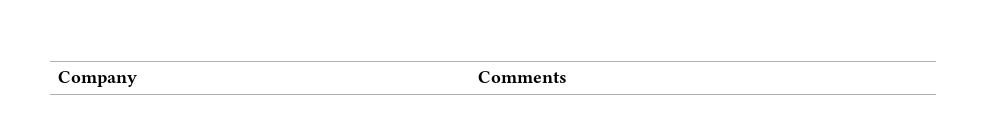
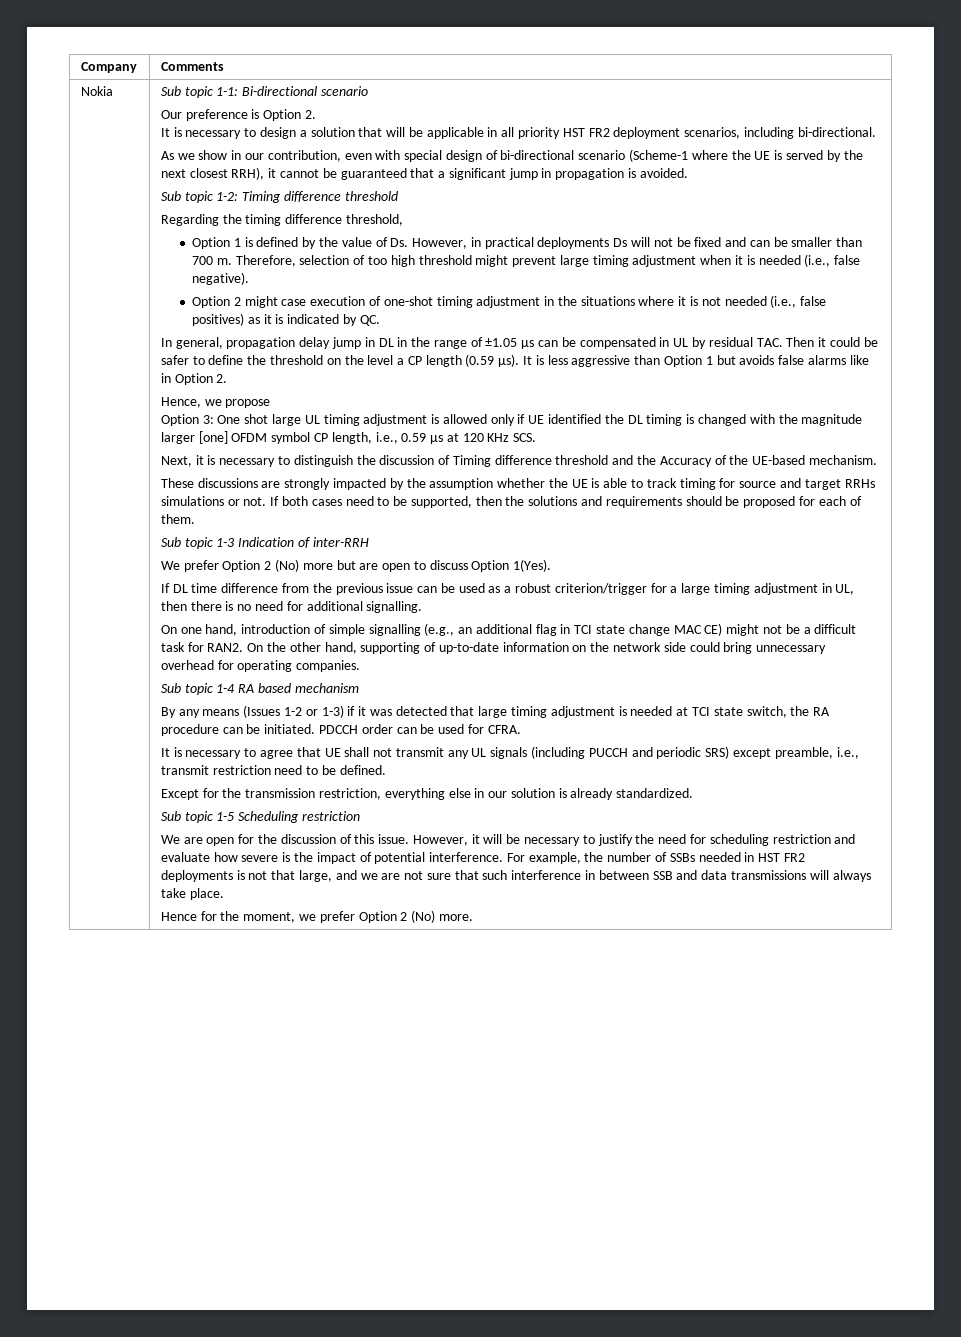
+ Nokia | Sub topic 1-1: Bi-directional scenario
+ Our preference is Option 2.
+ It is necessary to design a solution that will be applicable in all priority HST FR2 deployment scenarios, including bi-directional.
+ As we show in our contribution, even with special design of bi-directional scenario (Scheme-1 where the UE is served by the next closest RRH), it cannot be guaranteed that a significant jump in propagation is avoided.
+ Sub topic 1-2: Timing difference threshold
+ Regarding the timing difference threshold,
+ Option 1 is defined by the value of Ds. However, in practical deployments Ds will not be fixed and can be smaller than 700 m. Therefore, selection of too high threshold might prevent large timing adjustment when it is needed (i.e., false negative).
+ Option 2 might case execution of one-shot timing adjustment in the situations where it is not needed (i.e., false positives) as it is indicated by QC.
+ In general, propagation delay jump in DL in the range of ±1.05 μs can be compensated in UL by residual TAC. Then it could be safer to define the threshold on the level a CP length (0.59 μs). It is less aggressive than Option 1 but avoids false alarms like in Option 2.
+ Hence, we propose
+ Option 3: One shot large UL timing adjustment is allowed only if UE identified the DL timing is changed with the magnitude larger [one] OFDM symbol CP length, i.e., 0.59 μs at 120 KHz SCS.
+ Next, it is necessary to distinguish the discussion of Timing difference threshold and the Accuracy of the UE-based mechanism.
+ These discussions are strongly impacted by the assumption whether the UE is able to track timing for source and target RRHs simulations or not. If both cases need to be supported, then the solutions and requirements should be proposed for each of them.
+ Sub topic 1-3 Indication of inter-RRH
+ We prefer Option 2 (No) more but are open to discuss Option 1(Yes).
+ If DL time difference from the previous issue can be used as a robust criterion/trigger for a large timing adjustment in UL, then there is no need for additional signalling.
+ On one hand, introduction of simple signalling (e.g., an additional flag in TCI state change MAC CE) might not be a difficult task for RAN2. On the other hand, supporting of up-to-date information on the network side could bring unnecessary overhead for operating companies.
+ Sub topic 1-4 RA based mechanism
+ By any means (Issues 1-2 or 1-3) if it was detected that large timing adjustment is needed at TCI state switch, the RA procedure can be initiated. PDCCH order can be used for CFRA.
+ It is necessary to agree that UE shall not transmit any UL signals (including PUCCH and periodic SRS) except preamble, i.e., transmit restriction need to be defined.
+ Except for the transmission restriction, everything else in our solution is already standardized.
+ Sub topic 1-5 Scheduling restriction
+ We are open for the discussion of this issue. However, it will be necessary to justify the need for scheduling restriction and evaluate how severe is the impact of potential interference. For example, the number of SSBs needed in HST FR2 deployments is not that large, and we are not sure that such interference in between SSB and data transmissions will always take place.
+ Hence for the moment, we prefer Option 2 (No) more.

